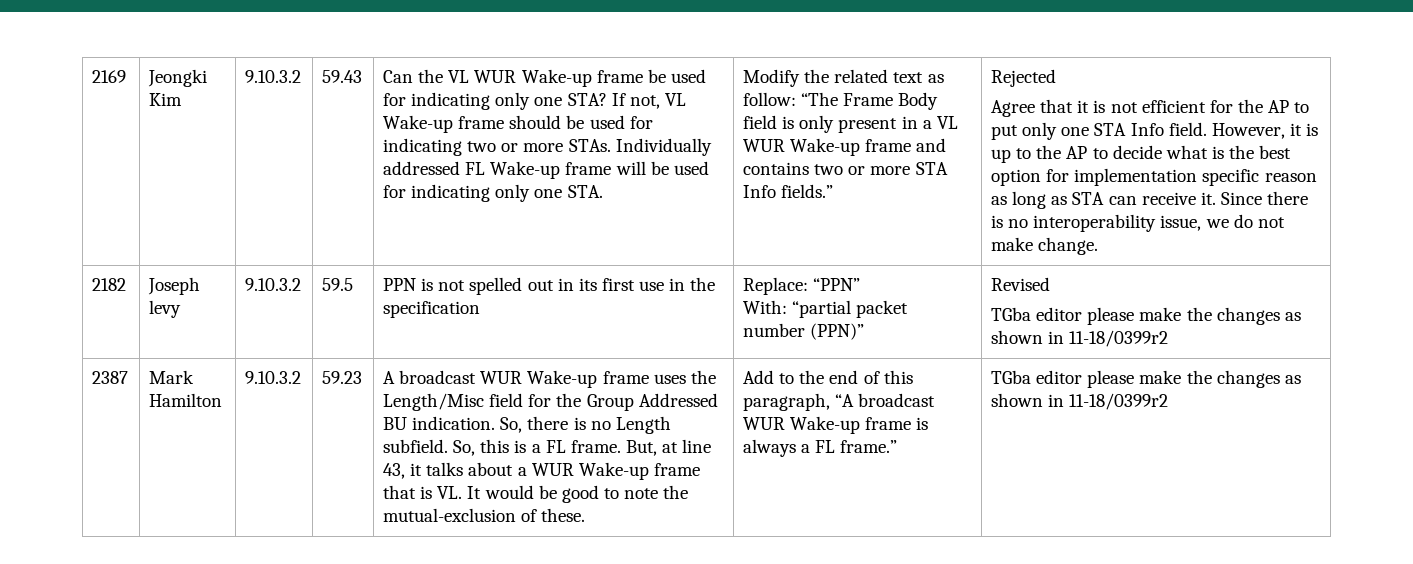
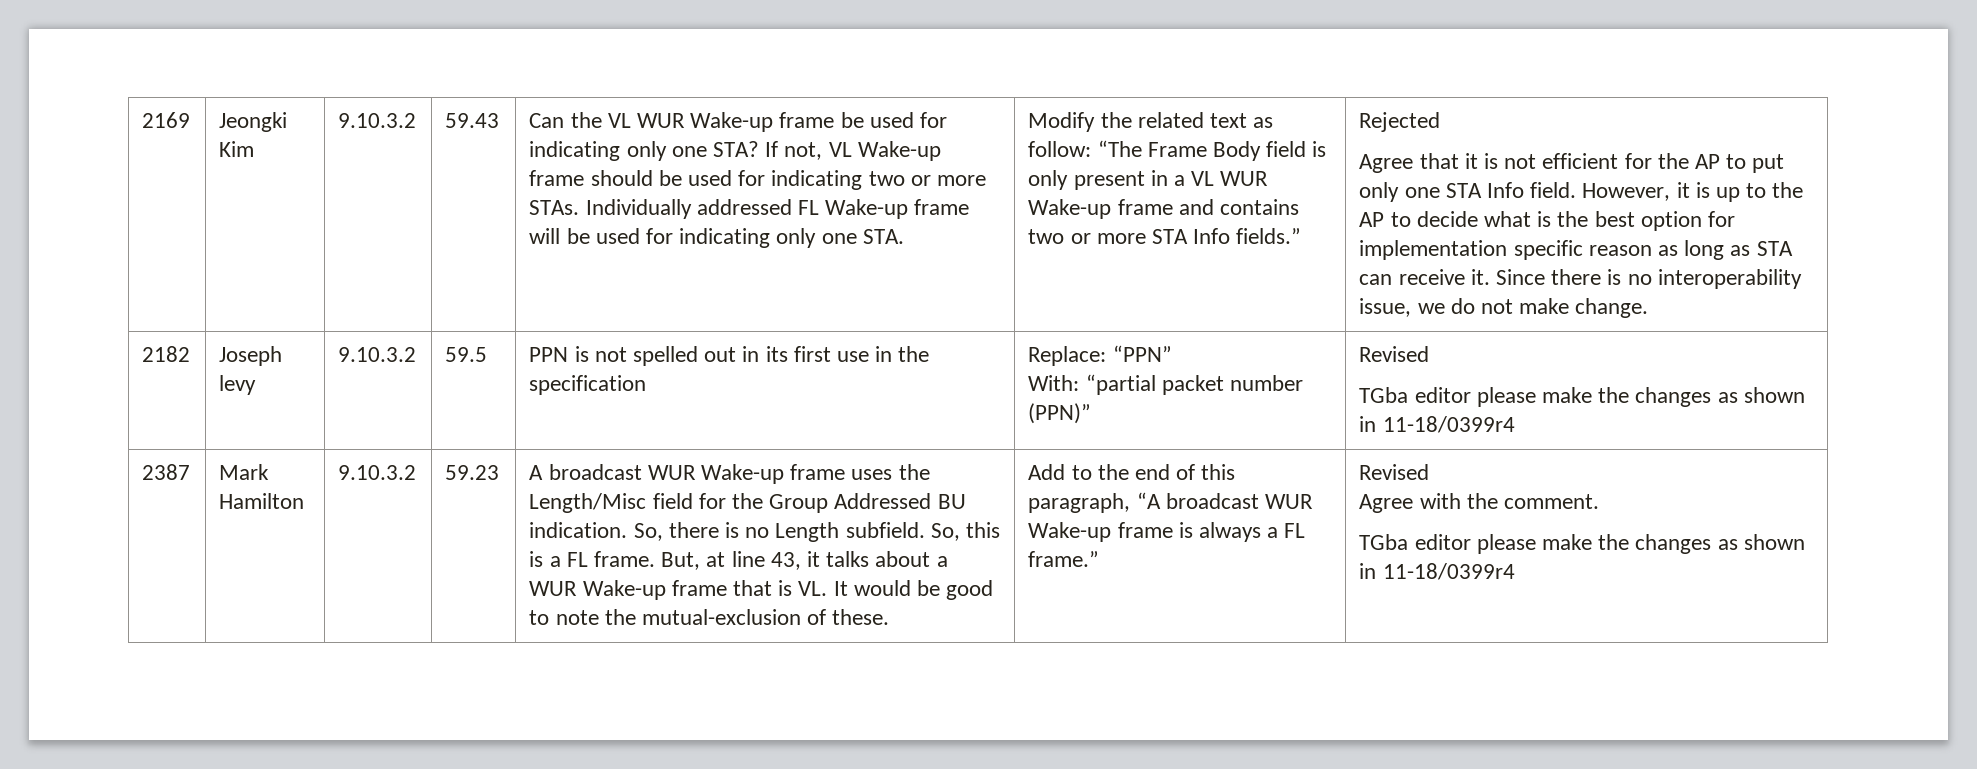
  2182 | Joseph levy | 9.10.3.2 | 59.5 | PPN is not spelled out in its first use in the specification | Replace: “PPN”
  With: “partial packet number (PPN)” | Revised
- TGba editor please make the changes as shown in 11-18/0399r2
+ TGba editor please make the changes as shown in 11-18/0399r4
- Add to the end of this paragraph, “A broadcast WUR Wake-up frame is always a FL frame.” | TGba editor please make the changes as shown in 11-18/0399r2
+ Add to the end of this paragraph, “A broadcast WUR Wake-up frame is always a FL frame.” | Revised
+ Agree with the comment.
+ TGba editor please make the changes as shown in 11-18/0399r4

